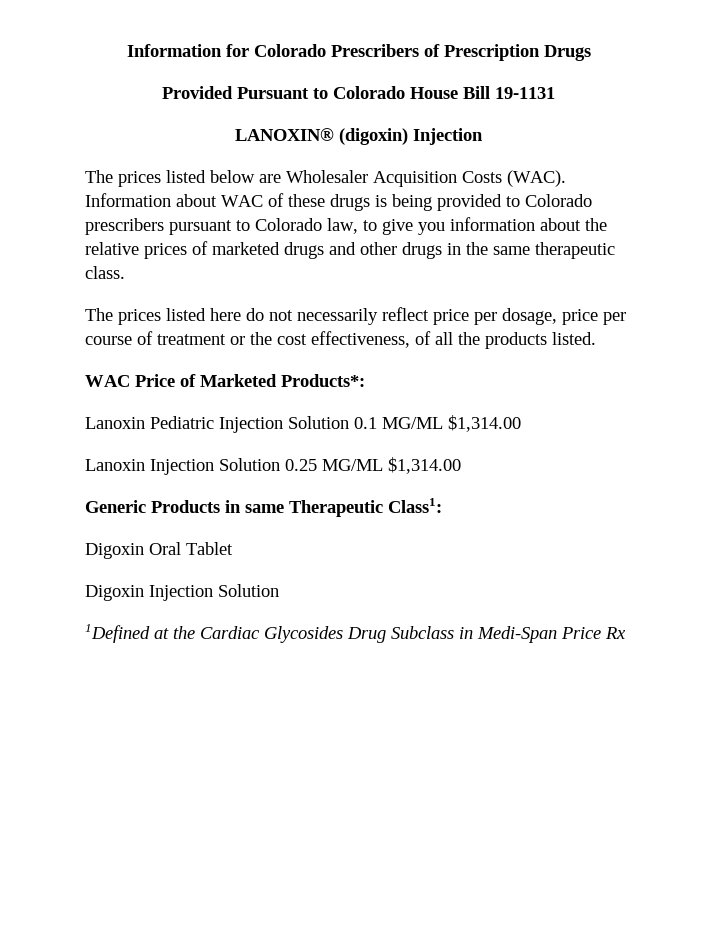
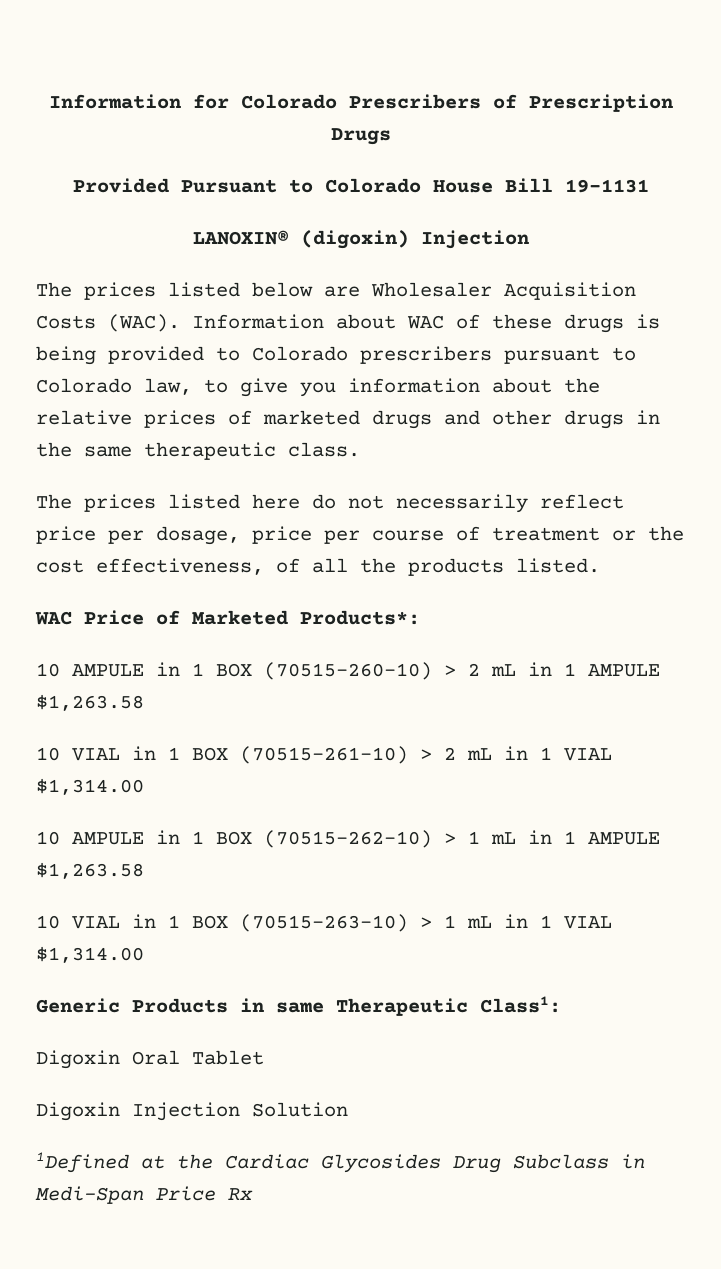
- Lanoxin Pediatric Injection Solution 0.1 MG/ML $1,314.00
- Lanoxin Injection Solution 0.25 MG/ML $1,314.00
+ 10 AMPULE in 1 BOX (70515-260-10) > 2 mL in 1 AMPULE $1,263.58
+ 10 VIAL in 1 BOX (70515-261-10) > 2 mL in 1 VIAL $1,314.00
+ 10 AMPULE in 1 BOX (70515-262-10) > 1 mL in 1 AMPULE $1,263.58
+ 10 VIAL in 1 BOX (70515-263-10) > 1 mL in 1 VIAL $1,314.00

